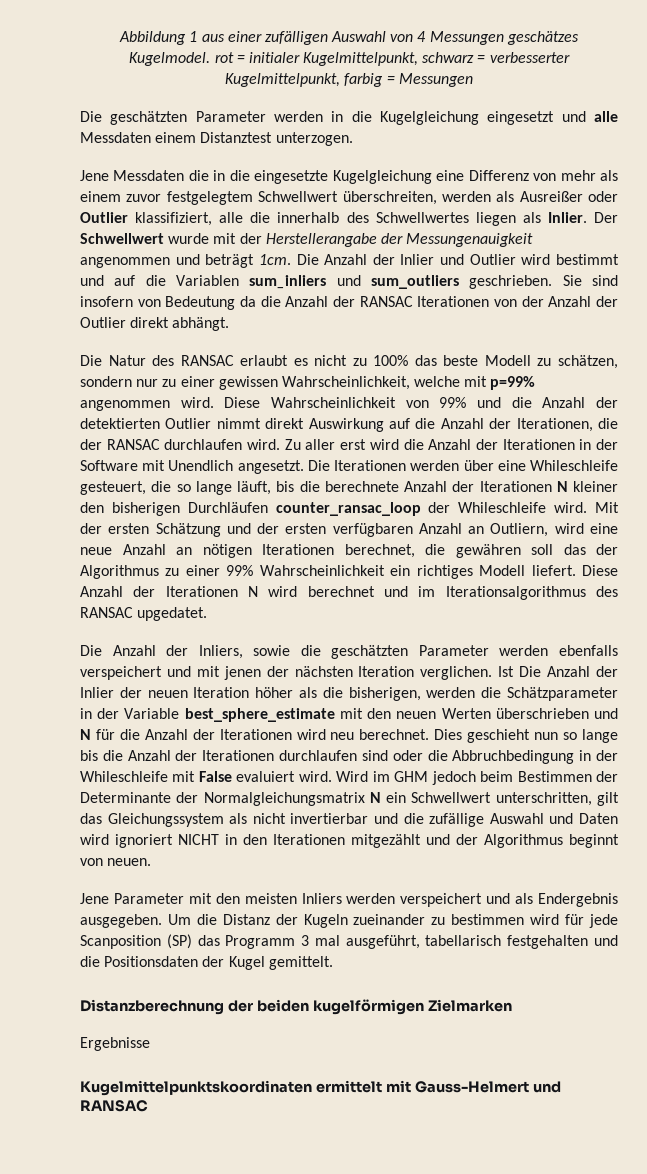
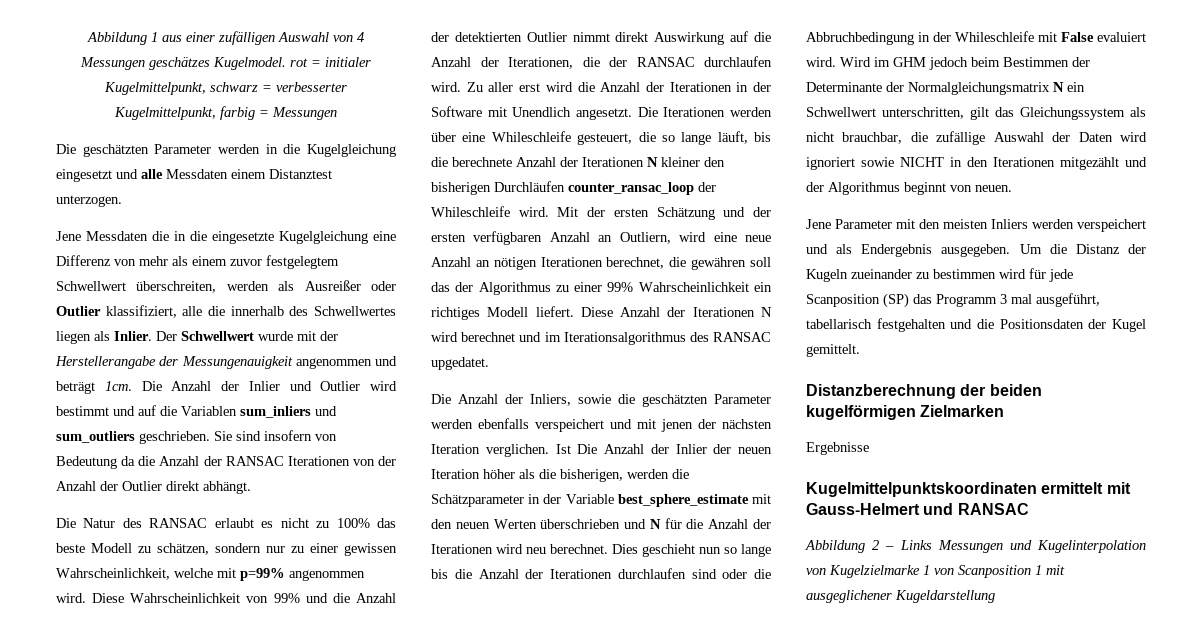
- Wird im GHM jedoch beim Bestimmen der Determinante der Normalgleichungsmatrix N ein Schwellwert unterschritten, gilt das Gleichungssystem als nicht invertierbar und die zufällige Auswahl und Daten wird ignoriert NICHT in den Iterationen mitgezählt und der Algorithmus beginnt von neuen.
+ Wird im GHM jedoch beim Bestimmen der Determinante der Normalgleichungsmatrix N ein Schwellwert unterschritten, gilt das Gleichungssystem als nicht brauchbar, die zufällige Auswahl der Daten wird ignoriert sowie NICHT in den Iterationen mitgezählt und der Algorithmus beginnt von neuen.
+ Abbildung 2 – Links Messungen und Kugelinterpolation von Kugelzielmarke 1 von Scanposition 1 mit ausgeglichener Kugeldarstellung

